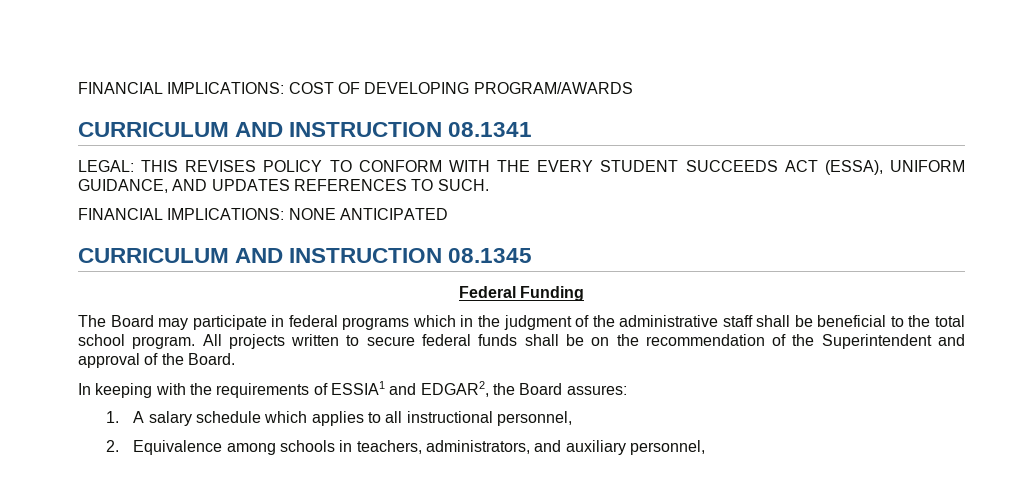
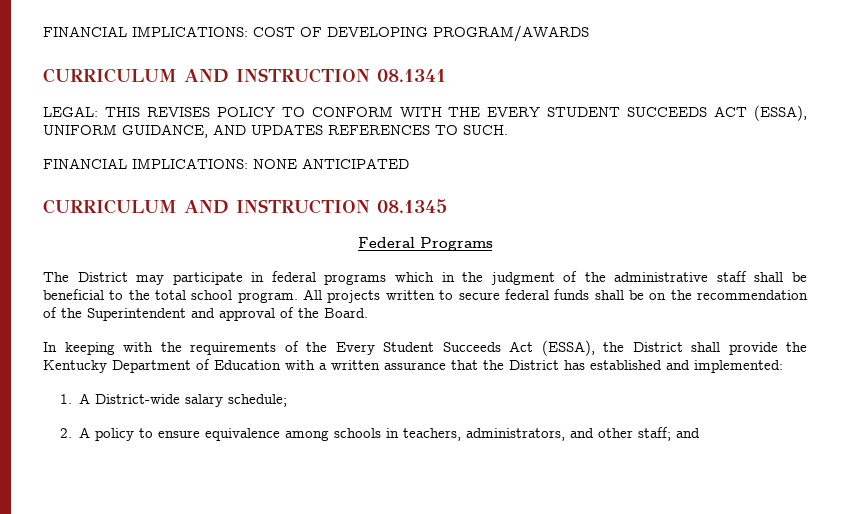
- Federal Funding
+ Federal Programs
- The Board may participate in federal programs which in the judgment of the administrative staff shall be beneficial to the total school program.
+ The District may participate in federal programs which in the judgment of the administrative staff shall be beneficial to the total school program.
- In keeping with the requirements of ESSIA1 and EDGAR2, the Board assures:
- 1. A salary schedule which applies to all instructional personnel,
- 2. Equivalence among schools in teachers, administrators, and auxiliary personnel,
+ In keeping with the requirements of the Every Student Succeeds Act (ESSA), the District shall provide the Kentucky Department of Education with a written assurance that the District has established and implemented:
+ 1. A District-wide salary schedule;
+ 2. A policy to ensure equivalence among schools in teachers, administrators, and other staff; and

